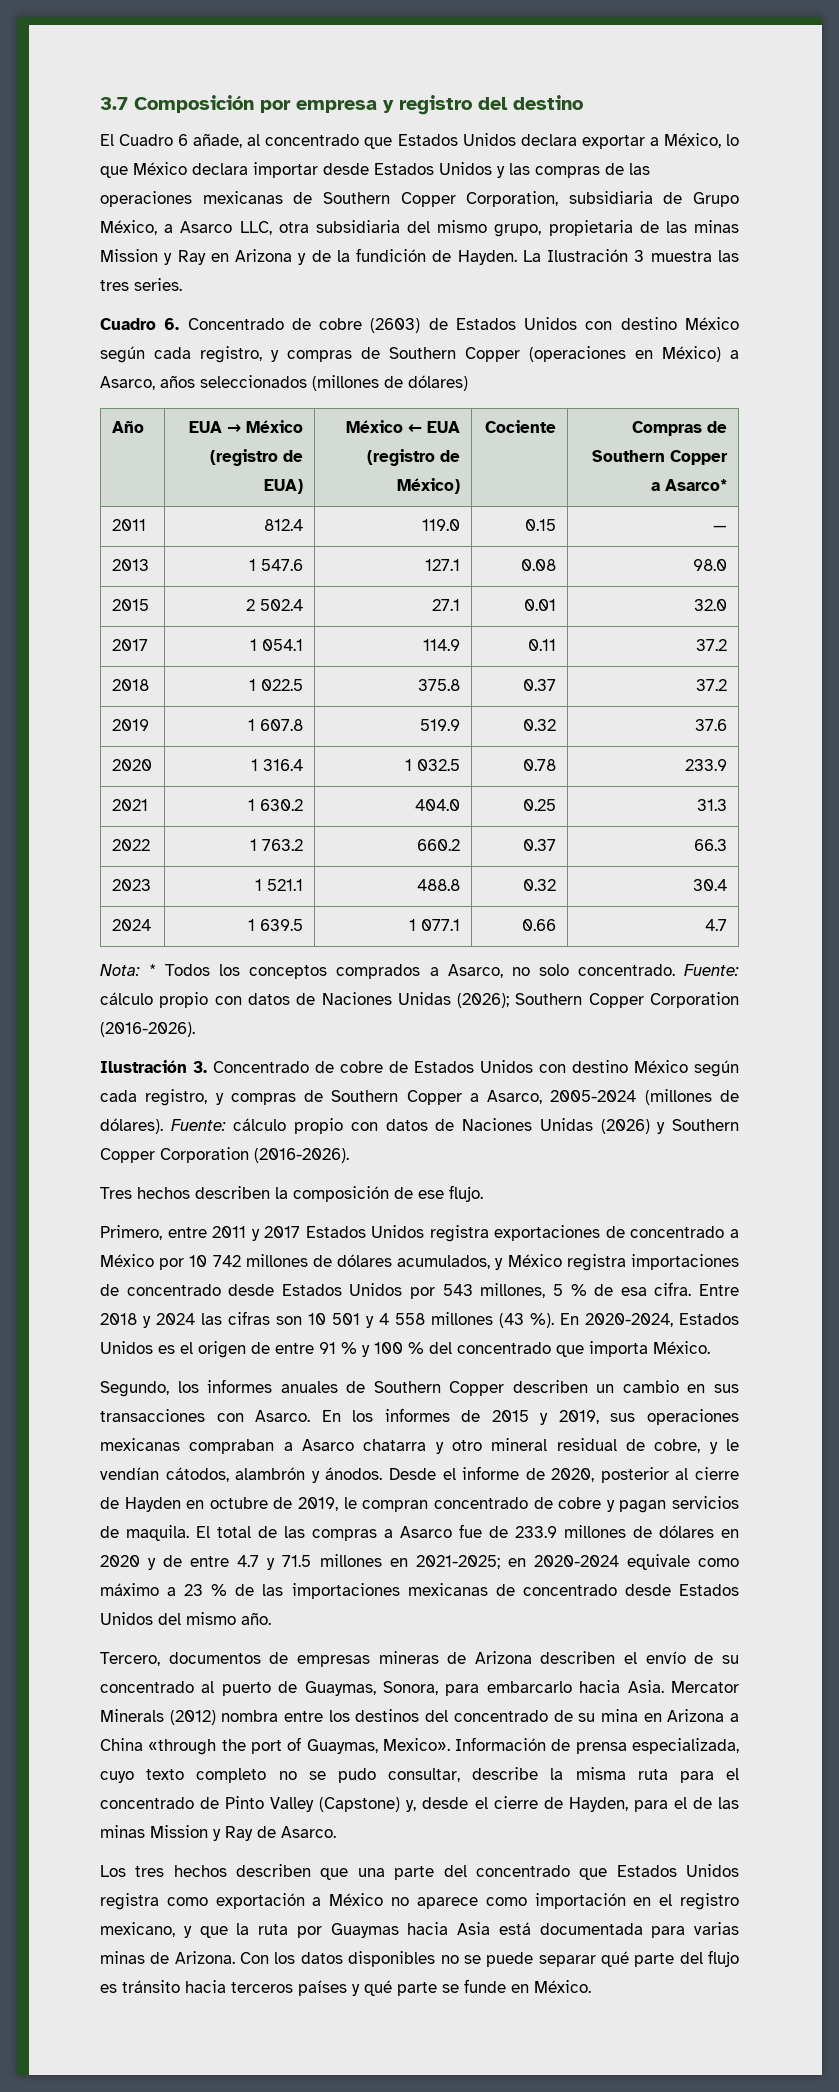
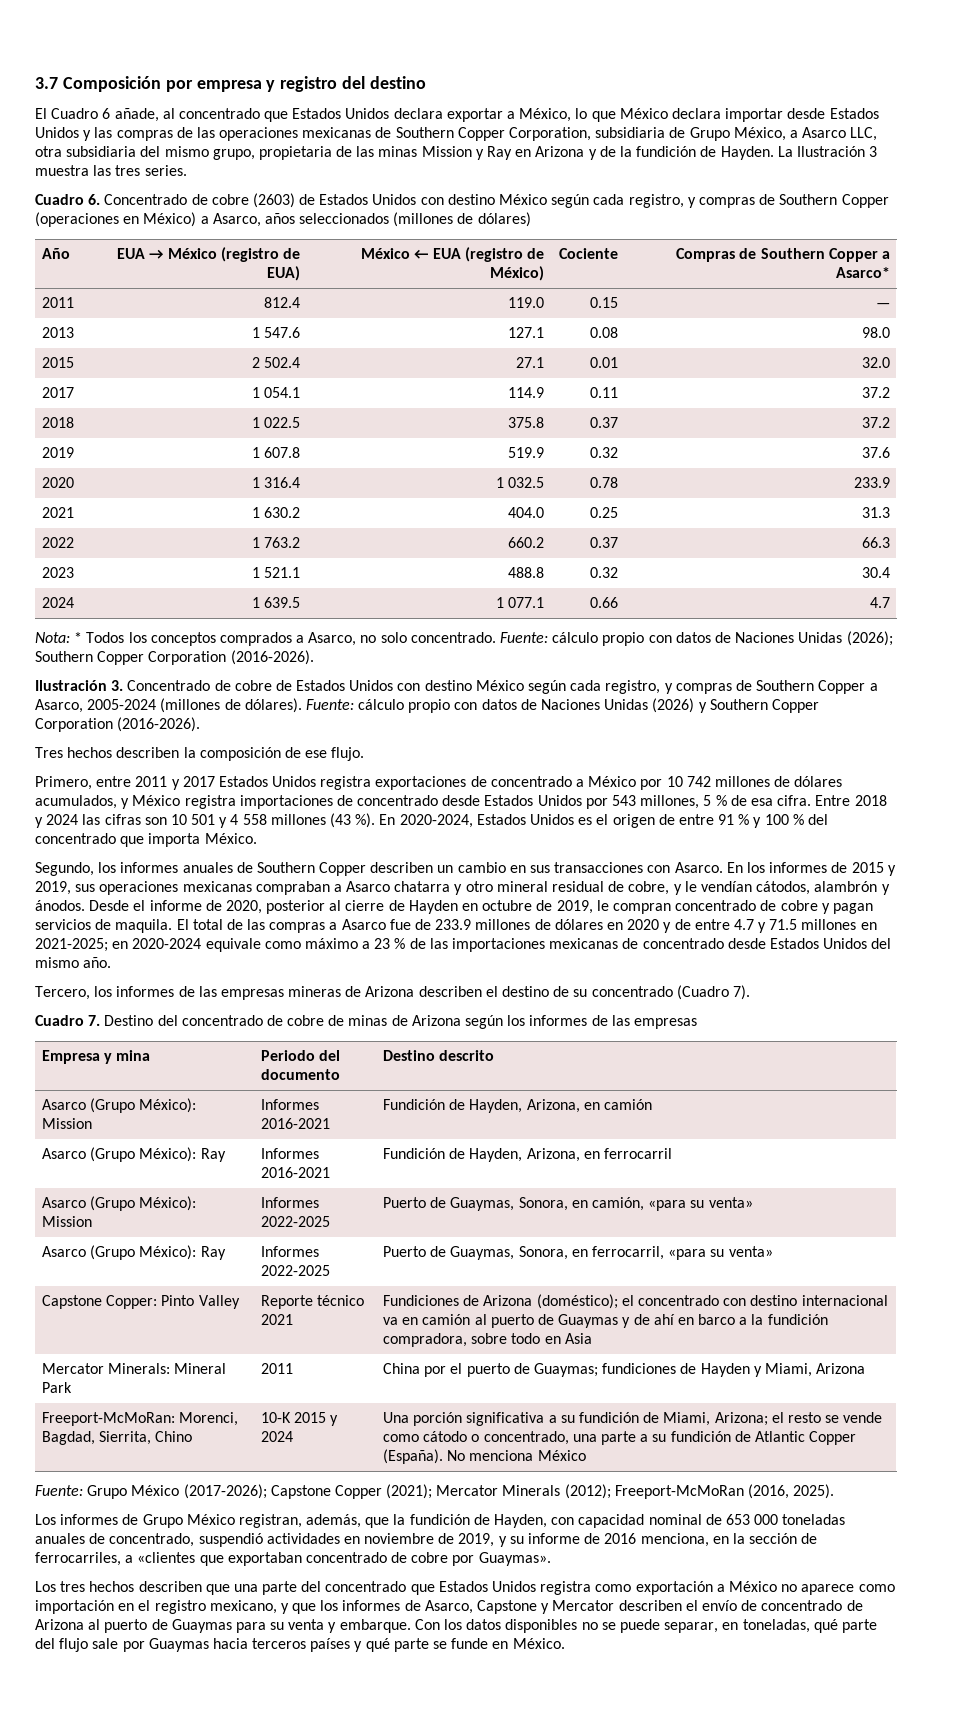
- Tercero, documentos de empresas mineras de Arizona describen el envío de su concentrado al puerto de Guaymas, Sonora, para embarcarlo hacia Asia. Mercator Minerals (2012) nombra entre los destinos del concentrado de su mina en Arizona a China «through the port of Guaymas, Mexico». Información de prensa especializada, cuyo texto completo no se pudo consultar, describe la misma ruta para el concentrado de Pinto Valley (Capstone) y, desde el cierre de Hayden, para el de las minas Mission y Ray de Asarco.
+ Tercero, los informes de las empresas mineras de Arizona describen el destino de su concentrado (Cuadro 7).
+ Cuadro 7. Destino del concentrado de cobre de minas de Arizona según los informes de las empresas
+ Empresa y mina | Periodo del documento | Destino descrito
+ Asarco (Grupo México): Mission | Informes 2016-2021 | Fundición de Hayden, Arizona, en camión
+ Asarco (Grupo México): Ray | Informes 2016-2021 | Fundición de Hayden, Arizona, en ferrocarril
+ Asarco (Grupo México): Mission | Informes 2022-2025 | Puerto de Guaymas, Sonora, en camión, «para su venta»
+ Asarco (Grupo México): Ray | Informes 2022-2025 | Puerto de Guaymas, Sonora, en ferrocarril, «para su venta»
+ Capstone Copper: Pinto Valley | Reporte técnico 2021 | Fundiciones de Arizona (doméstico); el concentrado con destino internacional va en camión al puerto de Guaymas y de ahí en barco a la fundición compradora, sobre todo en Asia
+ Mercator Minerals: Mineral Park | 2011 | China por el puerto de Guaymas; fundiciones de Hayden y Miami, Arizona
+ Freeport-McMoRan: Morenci, Bagdad, Sierrita, Chino | 10-K 2015 y 2024 | Una porción significativa a su fundición de Miami, Arizona; el resto se vende como cátodo o concentrado, una parte a su fundición de Atlantic Copper (España). No menciona México
+ Fuente: Grupo México (2017-2026); Capstone Copper (2021); Mercator Minerals (2012); Freeport-McMoRan (2016, 2025).
+ Los informes de Grupo México registran, además, que la fundición de Hayden, con capacidad nominal de 653 000 toneladas anuales de concentrado, suspendió actividades en noviembre de 2019, y su informe de 2016 menciona, en la sección de ferrocarriles, a «clientes que exportaban concentrado de cobre por Guaymas».
- Los tres hechos describen que una parte del concentrado que Estados Unidos registra como exportación a México no aparece como importación en el registro mexicano, y que la ruta por Guaymas hacia Asia está documentada para varias minas de Arizona.
+ Los tres hechos describen que una parte del concentrado que Estados Unidos registra como exportación a México no aparece como importación en el registro mexicano, y que los informes de Asarco, Capstone y Mercator describen el envío de concentrado de Arizona al puerto de Guaymas para su venta y embarque.
- Con los datos disponibles no se puede separar qué parte del flujo es tránsito hacia terceros países y qué parte se funde en México.
+ Con los datos disponibles no se puede separar, en toneladas, qué parte del flujo sale por Guaymas hacia terceros países y qué parte se funde en México.

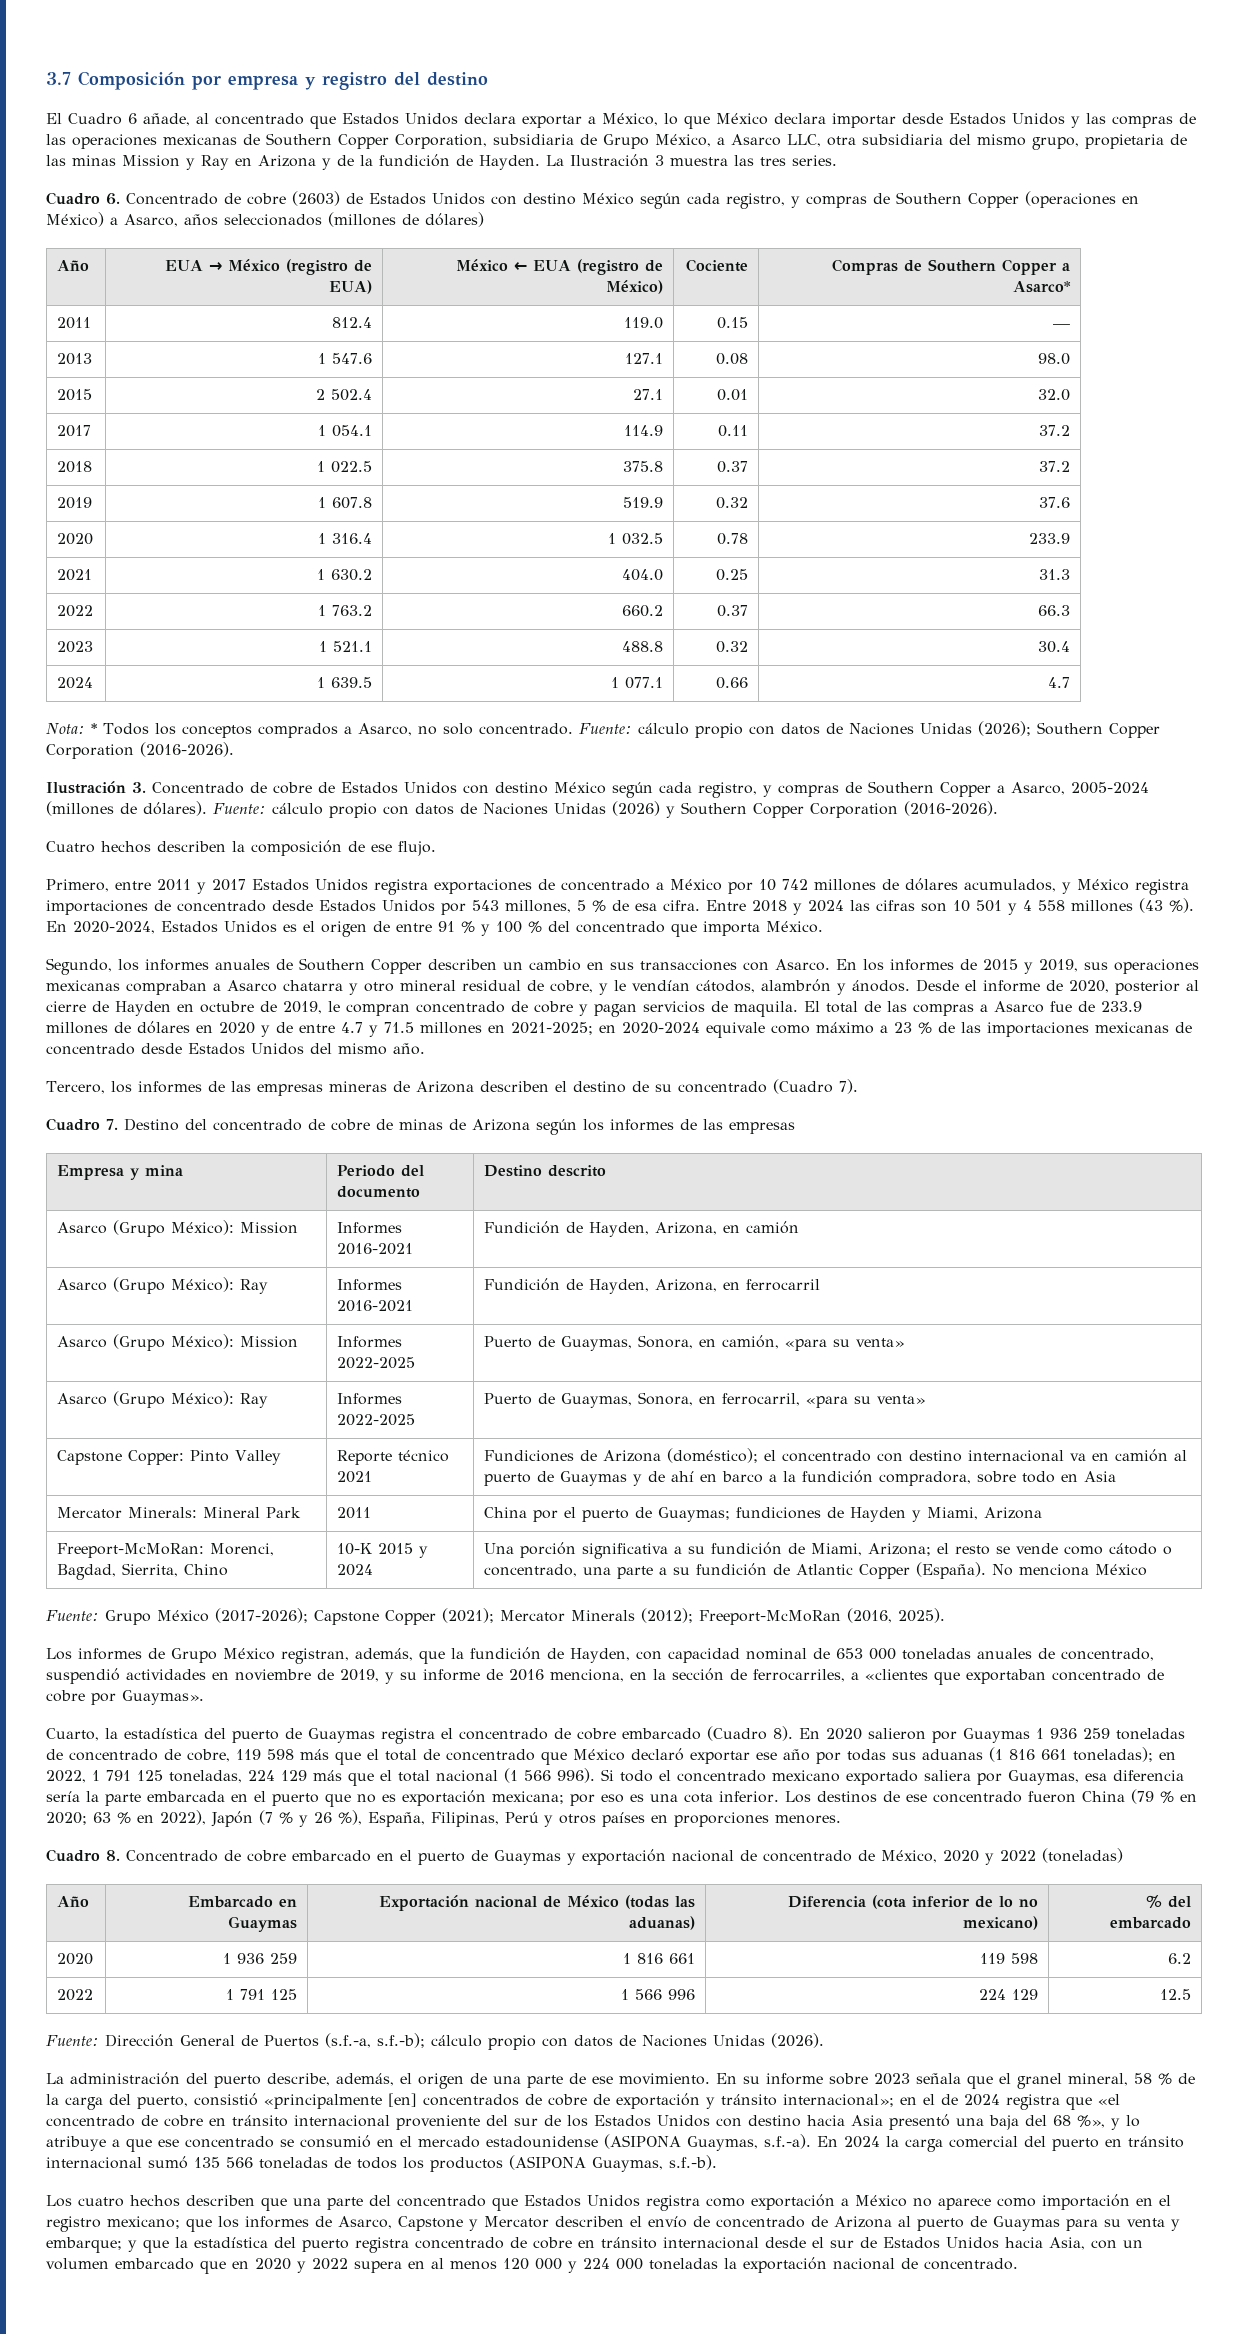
- Tres hechos describen la composición de ese flujo.
+ Cuatro hechos describen la composición de ese flujo.
- Los tres hechos describen que una parte del concentrado que Estados Unidos registra como exportación a México no aparece como importación en el registro mexicano, y que los informes de Asarco, Capstone y Mercator describen el envío de concentrado de Arizona al puerto de Guaymas para su venta y embarque. Con los datos disponibles no se puede separar, en toneladas, qué parte del flujo sale por Guaymas hacia terceros países y qué parte se funde en México.
+ Cuarto, la estadística del puerto de Guaymas registra el concentrado de cobre embarcado (Cuadro 8). En 2020 salieron por Guaymas 1 936 259 toneladas de concentrado de cobre, 119 598 más que el total de concentrado que México declaró exportar ese año por todas sus aduanas (1 816 661 toneladas); en 2022, 1 791 125 toneladas, 224 129 más que el total nacional (1 566 996). Si todo el concentrado mexicano exportado saliera por Guaymas, esa diferencia sería la parte embarcada en el puerto que no es exportación mexicana; por eso es una cota inferior. Los destinos de ese concentrado fueron China (79 % en 2020; 63 % en 2022), Japón (7 % y 26 %), España, Filipinas, Perú y otros países en proporciones menores.
+ Cuadro 8. Concentrado de cobre embarcado en el puerto de Guaymas y exportación nacional de concentrado de México, 2020 y 2022 (toneladas)
+ Año | Embarcado en Guaymas | Exportación nacional de México (todas las aduanas) | Diferencia (cota inferior de lo no mexicano) | % del embarcado
+ 2020 | 1 936 259 | 1 816 661 | 119 598 | 6.2
+ 2022 | 1 791 125 | 1 566 996 | 224 129 | 12.5
+ Fuente: Dirección General de Puertos (s.f.-a, s.f.-b); cálculo propio con datos de Naciones Unidas (2026).
+ La administración del puerto describe, además, el origen de una parte de ese movimiento. En su informe sobre 2023 señala que el granel mineral, 58 % de la carga del puerto, consistió «principalmente [en] concentrados de cobre de exportación y tránsito internacional»; en el de 2024 registra que «el concentrado de cobre en tránsito internacional proveniente del sur de los Estados Unidos con destino hacia Asia presentó una baja del 68 %», y lo atribuye a que ese concentrado se consumió en el mercado estadounidense (ASIPONA Guaymas, s.f.-a). En 2024 la carga comercial del puerto en tránsito internacional sumó 135 566 toneladas de todos los productos (ASIPONA Guaymas, s.f.-b).
+ Los cuatro hechos describen que una parte del concentrado que Estados Unidos registra como exportación a México no aparece como importación en el registro mexicano; que los informes de Asarco, Capstone y Mercator describen el envío de concentrado de Arizona al puerto de Guaymas para su venta y embarque; y que la estadística del puerto registra concentrado de cobre en tránsito internacional desde el sur de Estados Unidos hacia Asia, con un volumen embarcado que en 2020 y 2022 supera en al menos 120 000 y 224 000 toneladas la exportación nacional de concentrado.

